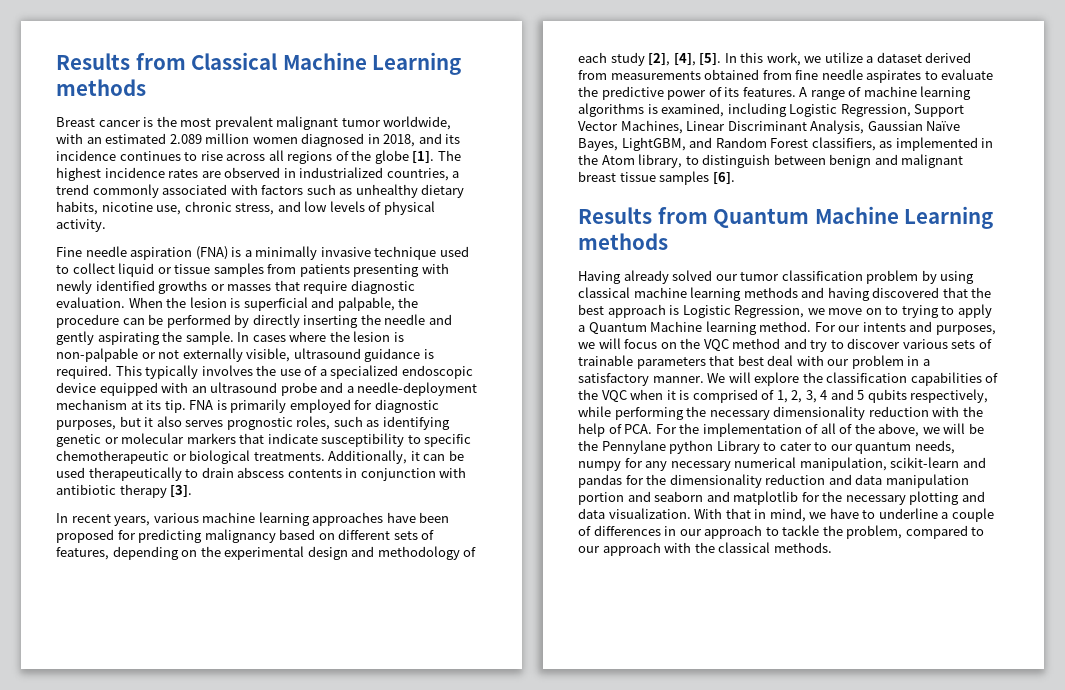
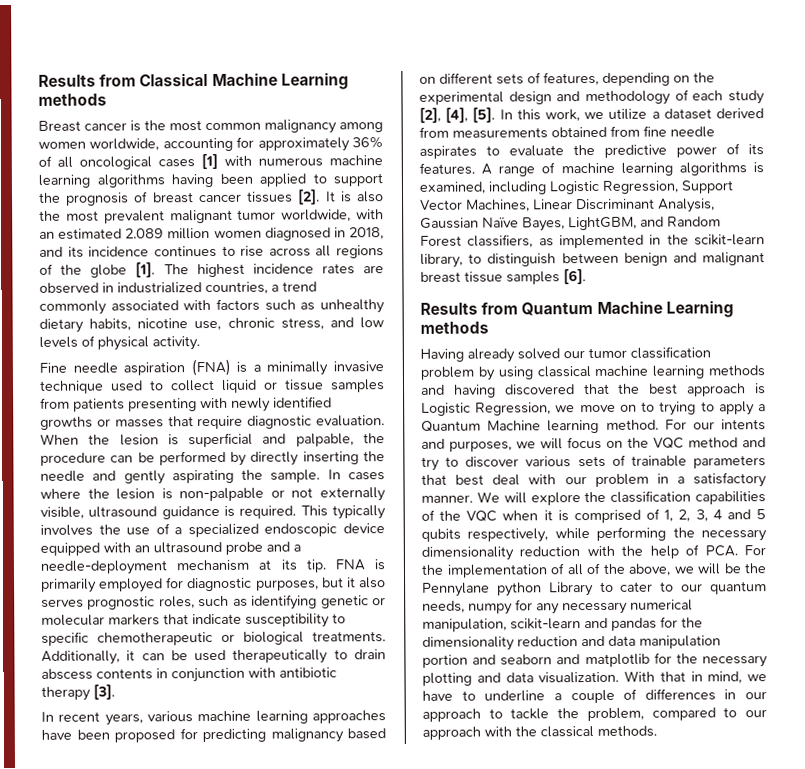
- Breast cancer is the most prevalent malignant tumor worldwide, with an estimated 2.089 million women diagnosed in 2018, and its incidence continues to rise across all regions of the globe [1].
+ Breast cancer is the most common malignancy among women worldwide, accounting for approximately 36% of all oncological cases [1] with numerous machine learning algorithms having been applied to support the prognosis of breast cancer tissues [2]. It is also the most prevalent malignant tumor worldwide, with an estimated 2.089 million women diagnosed in 2018, and its incidence continues to rise across all regions of the globe [1].
- A range of machine learning algorithms is examined, including Logistic Regression, Support Vector Machines, Linear Discriminant Analysis, Gaussian Naïve Bayes, LightGBM, and Random Forest classifiers, as implemented in the Atom library, to distinguish between benign and malignant breast tissue samples [6].
+ A range of machine learning algorithms is examined, including Logistic Regression, Support Vector Machines, Linear Discriminant Analysis, Gaussian Naïve Bayes, LightGBM, and Random Forest classifiers, as implemented in the scikit-learn library, to distinguish between benign and malignant breast tissue samples [6].

